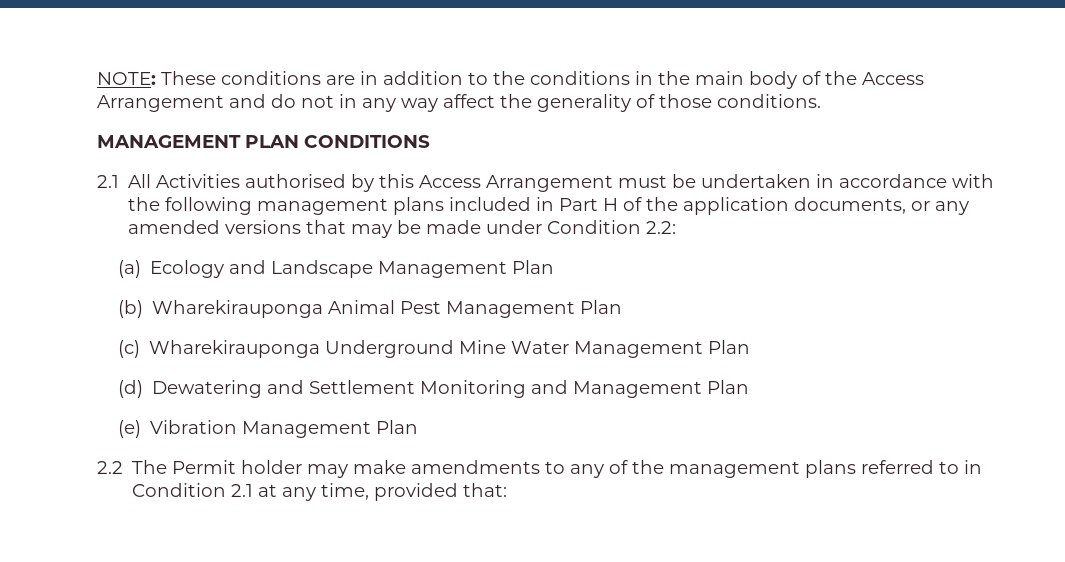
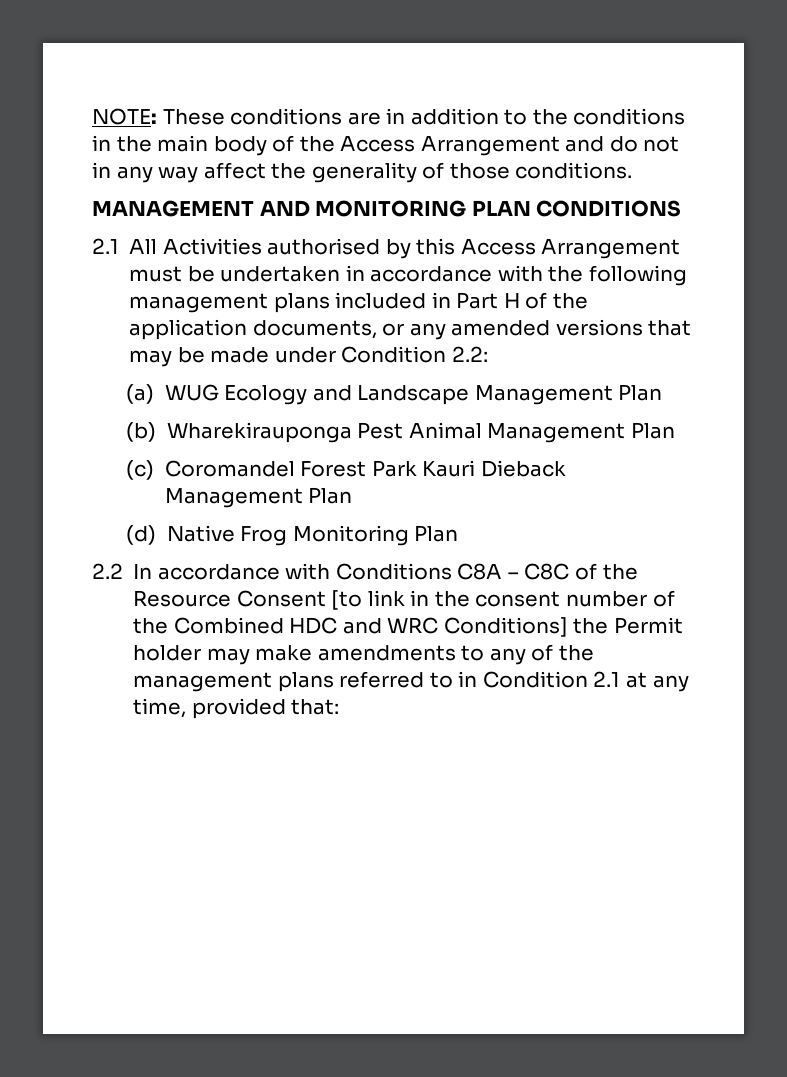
- MANAGEMENT PLAN CONDITIONS
+ MANAGEMENT AND MONITORING PLAN CONDITIONS
- (a) Ecology and Landscape Management Plan
+ (a) WUG Ecology and Landscape Management Plan
- (b) Wharekirauponga Animal Pest Management Plan
+ (b) Wharekirauponga Pest Animal Management Plan
- (c) Wharekirauponga Underground Mine Water Management Plan
- (d) Dewatering and Settlement Monitoring and Management Plan
- (e) Vibration Management Plan
- 2.2 The Permit holder may make amendments to any of the management plans referred to in Condition 2.1 at any time, provided that:
+ (c) Coromandel Forest Park Kauri Dieback Management Plan
+ (d) Native Frog Monitoring Plan
+ 2.2 In accordance with Conditions C8A – C8C of the Resource Consent [to link in the consent number of the Combined HDC and WRC Conditions] the Permit holder may make amendments to any of the management plans referred to in Condition 2.1 at any time, provided that:

